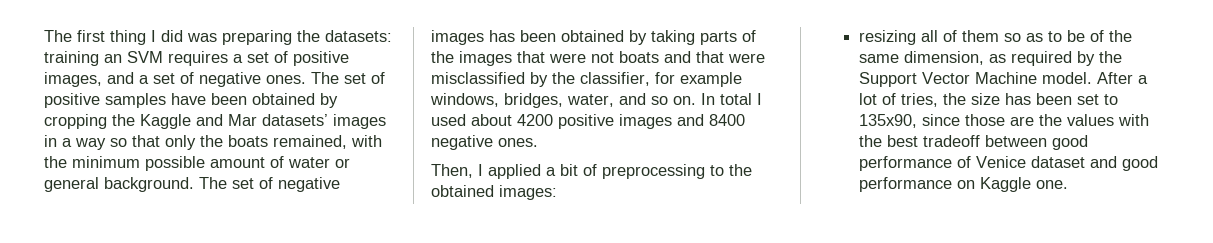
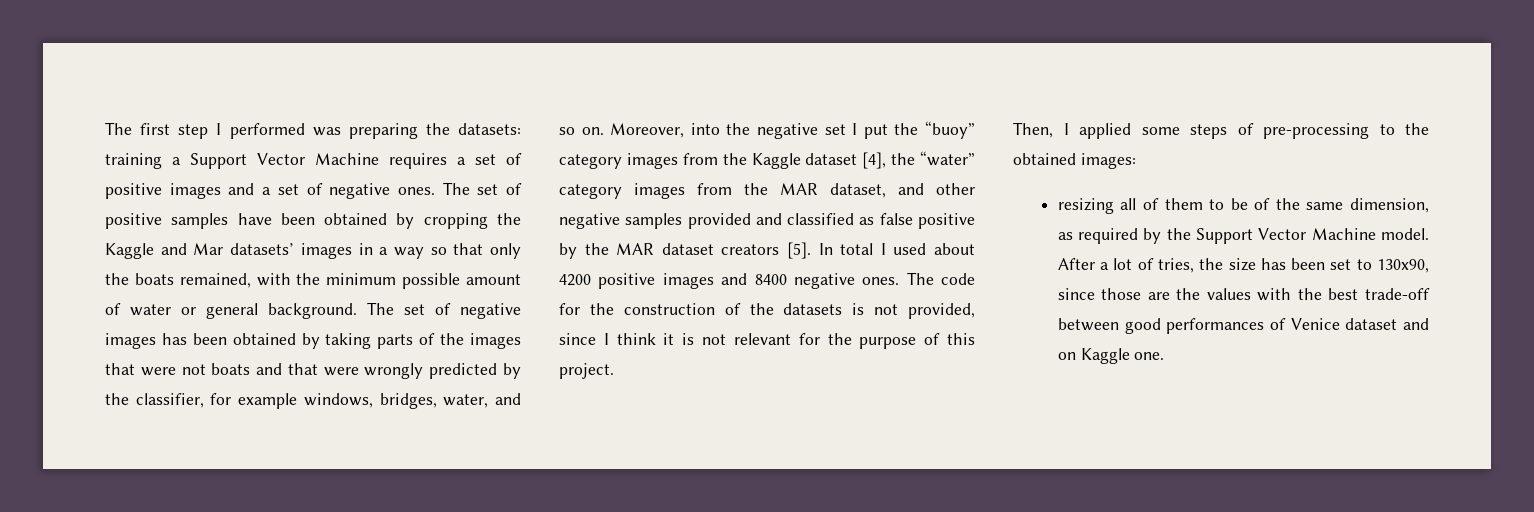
- The first thing I did was preparing the datasets: training an SVM requires a set of positive images, and a set of negative ones.
+ The first step I performed was preparing the datasets: training a Support Vector Machine requires a set of positive images and a set of negative ones.
- The set of negative images has been obtained by taking parts of the images that were not boats and that were misclassified by the classifier, for example windows, bridges, water, and so on.
+ The set of negative images has been obtained by taking parts of the images that were not boats and that were wrongly predicted by the classifier, for example windows, bridges, water, and so on.
+ Moreover, into the negative set I put the “buoy” category images from the Kaggle dataset [4], the “water” category images from the MAR dataset, and other negative samples provided and classified as false positive by the MAR dataset creators [5].
+ The code for the construction of the datasets is not provided, since I think it is not relevant for the purpose of this project.
- Then, I applied a bit of preprocessing to the obtained images:
+ Then, I applied some steps of pre-processing to the obtained images:
- resizing all of them so as to be of the same dimension, as required by the Support Vector Machine model.
+ resizing all of them to be of the same dimension, as required by the Support Vector Machine model.
- After a lot of tries, the size has been set to 135x90, since those are the values with the best tradeoff between good performance of Venice dataset and good performance on Kaggle one.
+ After a lot of tries, the size has been set to 130x90, since those are the values with the best trade-off between good performances of Venice dataset and on Kaggle one.

